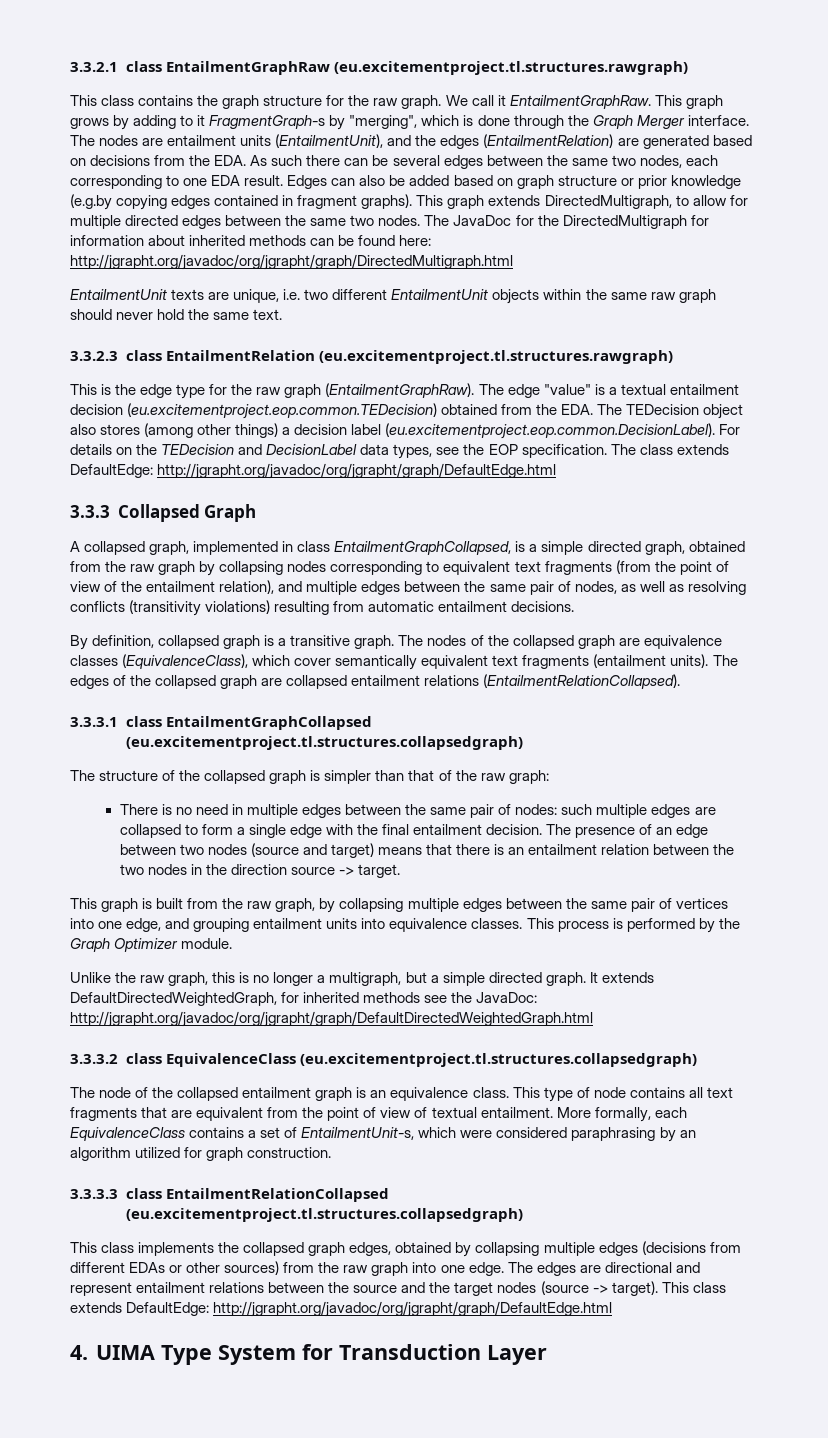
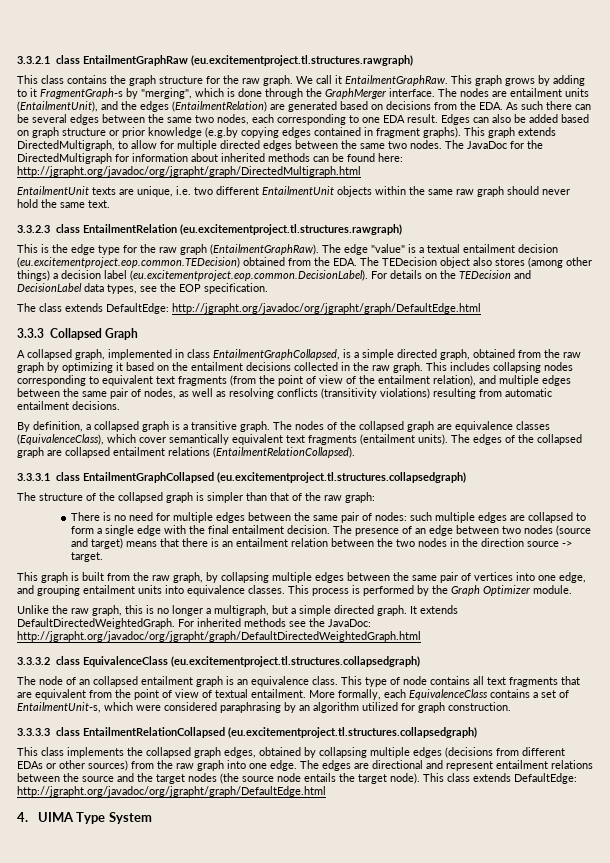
- This graph grows by adding to it FragmentGraph-s by "merging", which is done through the Graph Merger interface.
+ This graph grows by adding to it FragmentGraph-s by "merging", which is done through the GraphMerger interface.
- The edge "value" is a textual entailment decision (eu.excitementproject.eop.common.TEDecision) obtained from the EDA. The TEDecision object also stores (among other things) a decision label (eu.excitementproject.eop.common.DecisionLabel). For details on the TEDecision and DecisionLabel data types, see the EOP specification. The class extends DefaultEdge: http://jgrapht.org/javadoc/org/jgrapht/graph/DefaultEdge.html
+ The edge "value" is a textual entailment decision (eu.excitementproject.eop.common.TEDecision) obtained from the EDA. The TEDecision object also stores (among other things) a decision label (eu.excitementproject.eop.common.DecisionLabel). For details on the TEDecision and DecisionLabel data types, see the EOP specification.
+ The class extends DefaultEdge: http://jgrapht.org/javadoc/org/jgrapht/graph/DefaultEdge.html
- A collapsed graph, implemented in class EntailmentGraphCollapsed, is a simple directed graph, obtained from the raw graph by collapsing nodes corresponding to equivalent text fragments (from the point of view of the entailment relation), and multiple edges between the same pair of nodes, as well as resolving conflicts (transitivity violations) resulting from automatic entailment decisions.
+ A collapsed graph, implemented in class EntailmentGraphCollapsed, is a simple directed graph, obtained from the raw graph by optimizing it based on the entailment decisions collected in the raw graph. This includes collapsing nodes corresponding to equivalent text fragments (from the point of view of the entailment relation), and multiple edges between the same pair of nodes, as well as resolving conflicts (transitivity violations) resulting from automatic entailment decisions.
- By definition, collapsed graph is a transitive graph.
+ By definition, a collapsed graph is a transitive graph.
- There is no need in multiple edges between the same pair of nodes: such multiple edges are collapsed to form a single edge with the final entailment decision.
+ There is no need for multiple edges between the same pair of nodes: such multiple edges are collapsed to form a single edge with the final entailment decision.
- It extends DefaultDirectedWeightedGraph, for inherited methods see the JavaDoc: http://jgrapht.org/javadoc/org/jgrapht/graph/DefaultDirectedWeightedGraph.html
+ It extends DefaultDirectedWeightedGraph. For inherited methods see the JavaDoc: http://jgrapht.org/javadoc/org/jgrapht/graph/DefaultDirectedWeightedGraph.html
- The node of the collapsed entailment graph is an equivalence class.
+ The node of an collapsed entailment graph is an equivalence class.
- The edges are directional and represent entailment relations between the source and the target nodes (source -> target).
+ The edges are directional and represent entailment relations between the source and the target nodes (the source node entails the target node).
- 4. UIMA Type System for Transduction Layer
+ 4. UIMA Type System

